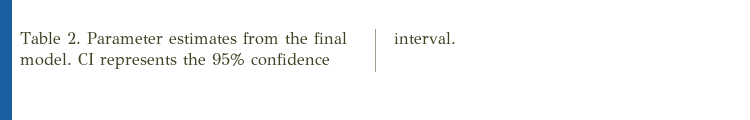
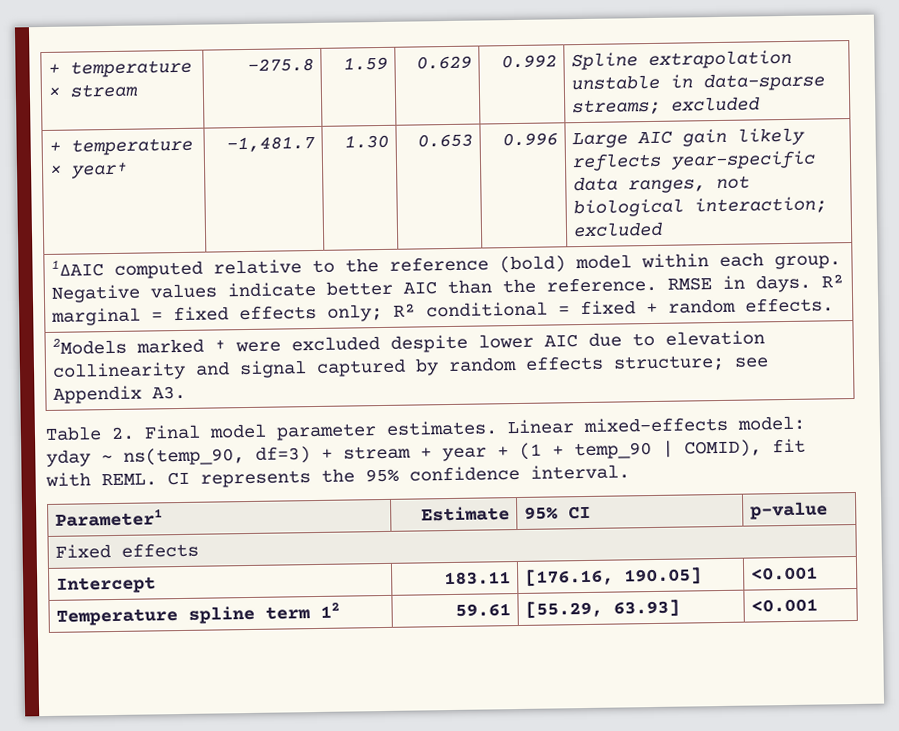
- Table 2. Parameter estimates from the final model.
+ + temperature × stream | -275.8 | 1.59 | 0.629 | 0.992 | Spline extrapolation unstable in data-sparse streams; excluded
+ + temperature × year† | -1,481.7 | 1.30 | 0.653 | 0.996 | Large AIC gain likely reflects year-specific data ranges, not biological interaction; excluded
+ 1ΔAIC computed relative to the reference (bold) model within each group. Negative values indicate better AIC than the reference. RMSE in days. R² marginal = fixed effects only; R² conditional = fixed + random effects.
+ 2Models marked † were excluded despite lower AIC due to elevation collinearity and signal captured by random effects structure; see Appendix A3.
+ Table 2. Final model parameter estimates. Linear mixed-effects model: yday ~ ns(temp_90, df=3) + stream + year + (1 + temp_90 | COMID), fit with REML.
+ Parameter1 | Estimate | 95% CI | p-value
+ Fixed effects
+ Intercept | 183.11 | [176.16, 190.05] | <0.001
+ Temperature spline term 12 | 59.61 | [55.29, 63.93] | <0.001

